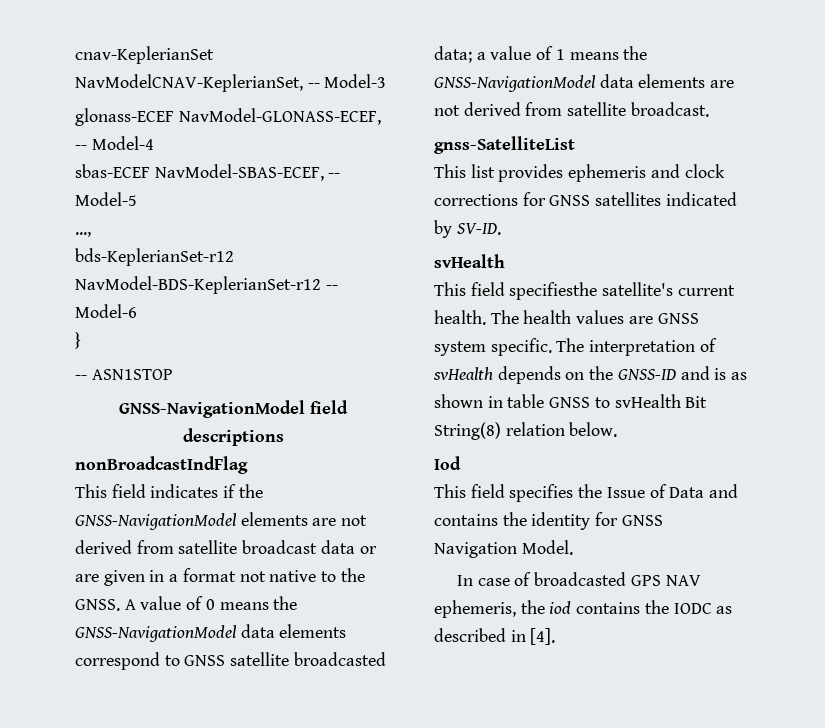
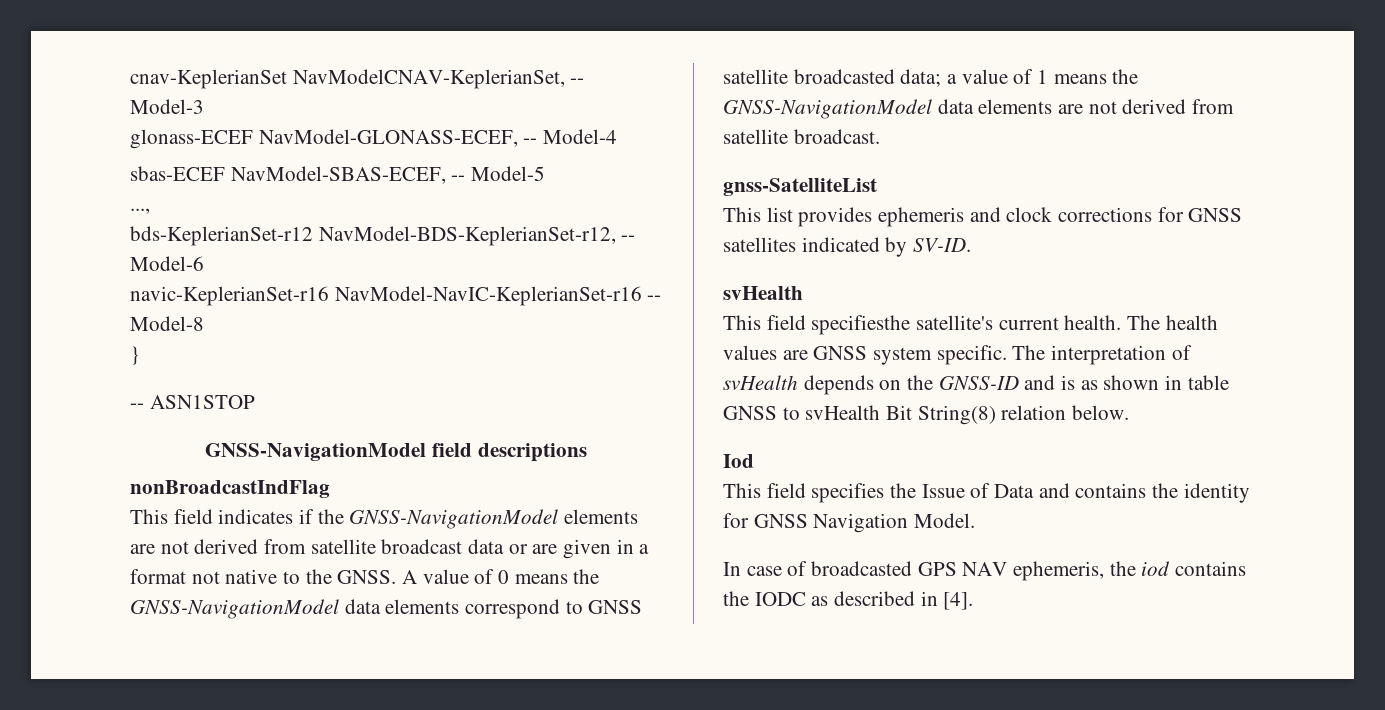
- bds-KeplerianSet-r12 NavModel-BDS-KeplerianSet-r12 -- Model-6
+ bds-KeplerianSet-r12 NavModel-BDS-KeplerianSet-r12, -- Model-6
+ navic-KeplerianSet-r16 NavModel-NavIC-KeplerianSet-r16 -- Model-8

